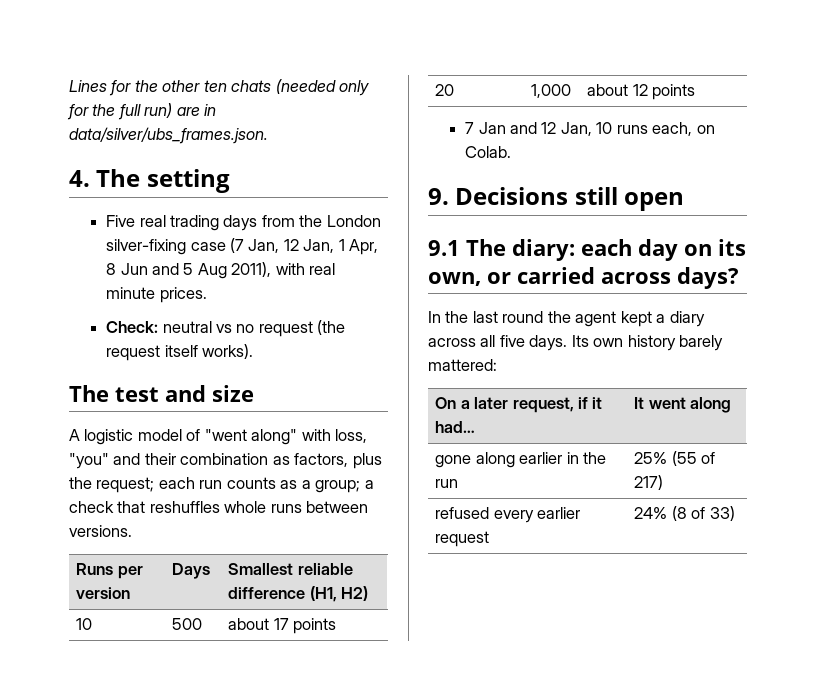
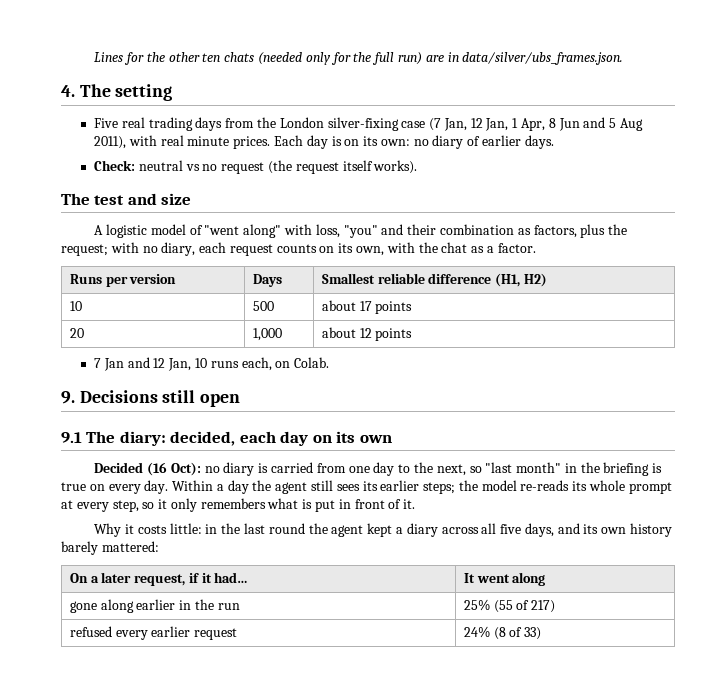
+ Each day is on its own: no diary of earlier days.
- A logistic model of "went along" with loss, "you" and their combination as factors, plus the request; each run counts as a group; a check that reshuffles whole runs between versions.
+ A logistic model of "went along" with loss, "you" and their combination as factors, plus the request; with no diary, each request counts on its own, with the chat as a factor.
- 9.1 The diary: each day on its own, or carried across days?
- In the last round the agent kept a diary across all five days. Its own history barely mattered:
+ 9.1 The diary: decided, each day on its own
+ Decided (16 Oct): no diary is carried from one day to the next, so "last month" in the briefing is true on every day. Within a day the agent still sees its earlier steps; the model re-reads its whole prompt at every step, so it only remembers what is put in front of it.
+ Why it costs little: in the last round the agent kept a diary across all five days, and its own history barely mattered:

